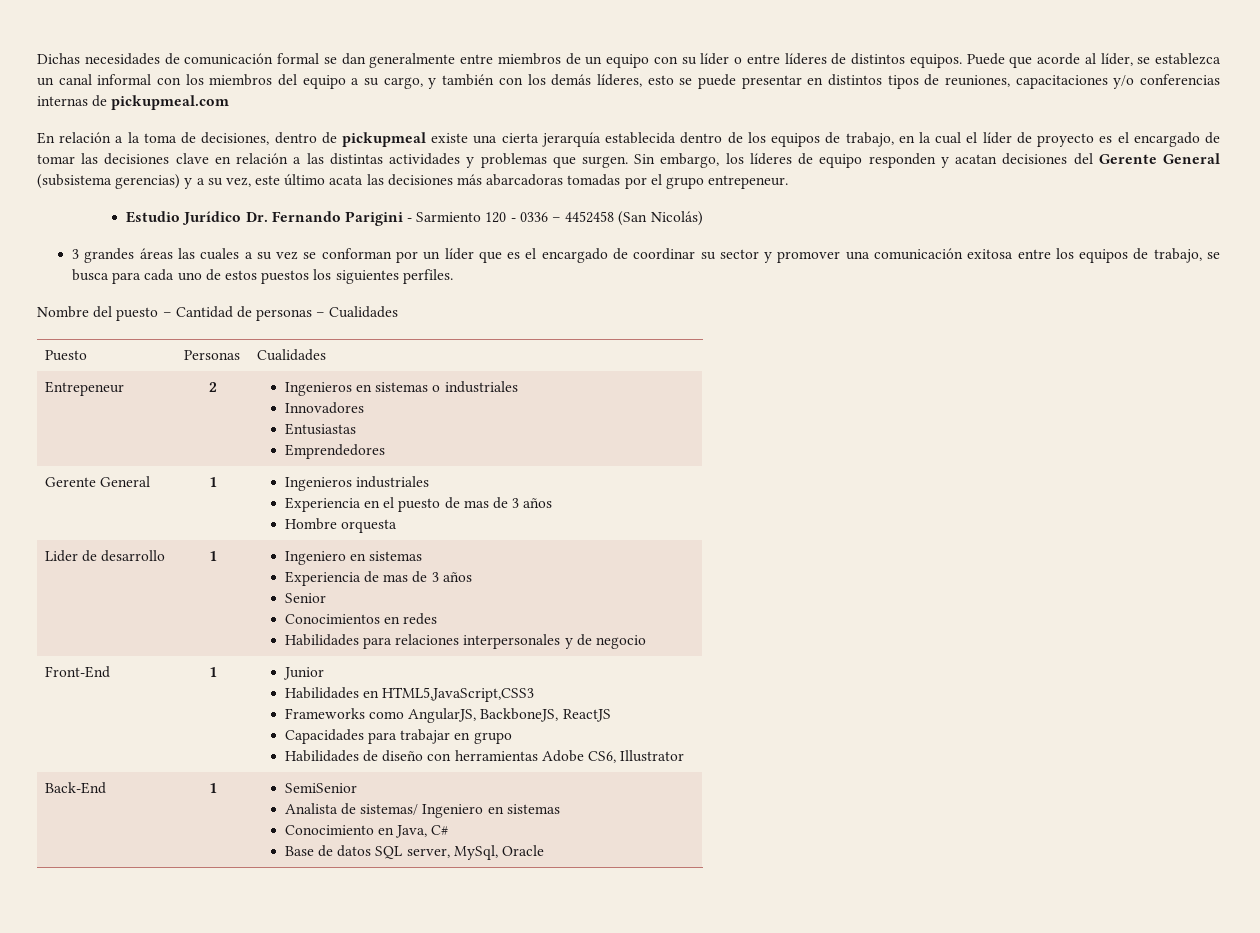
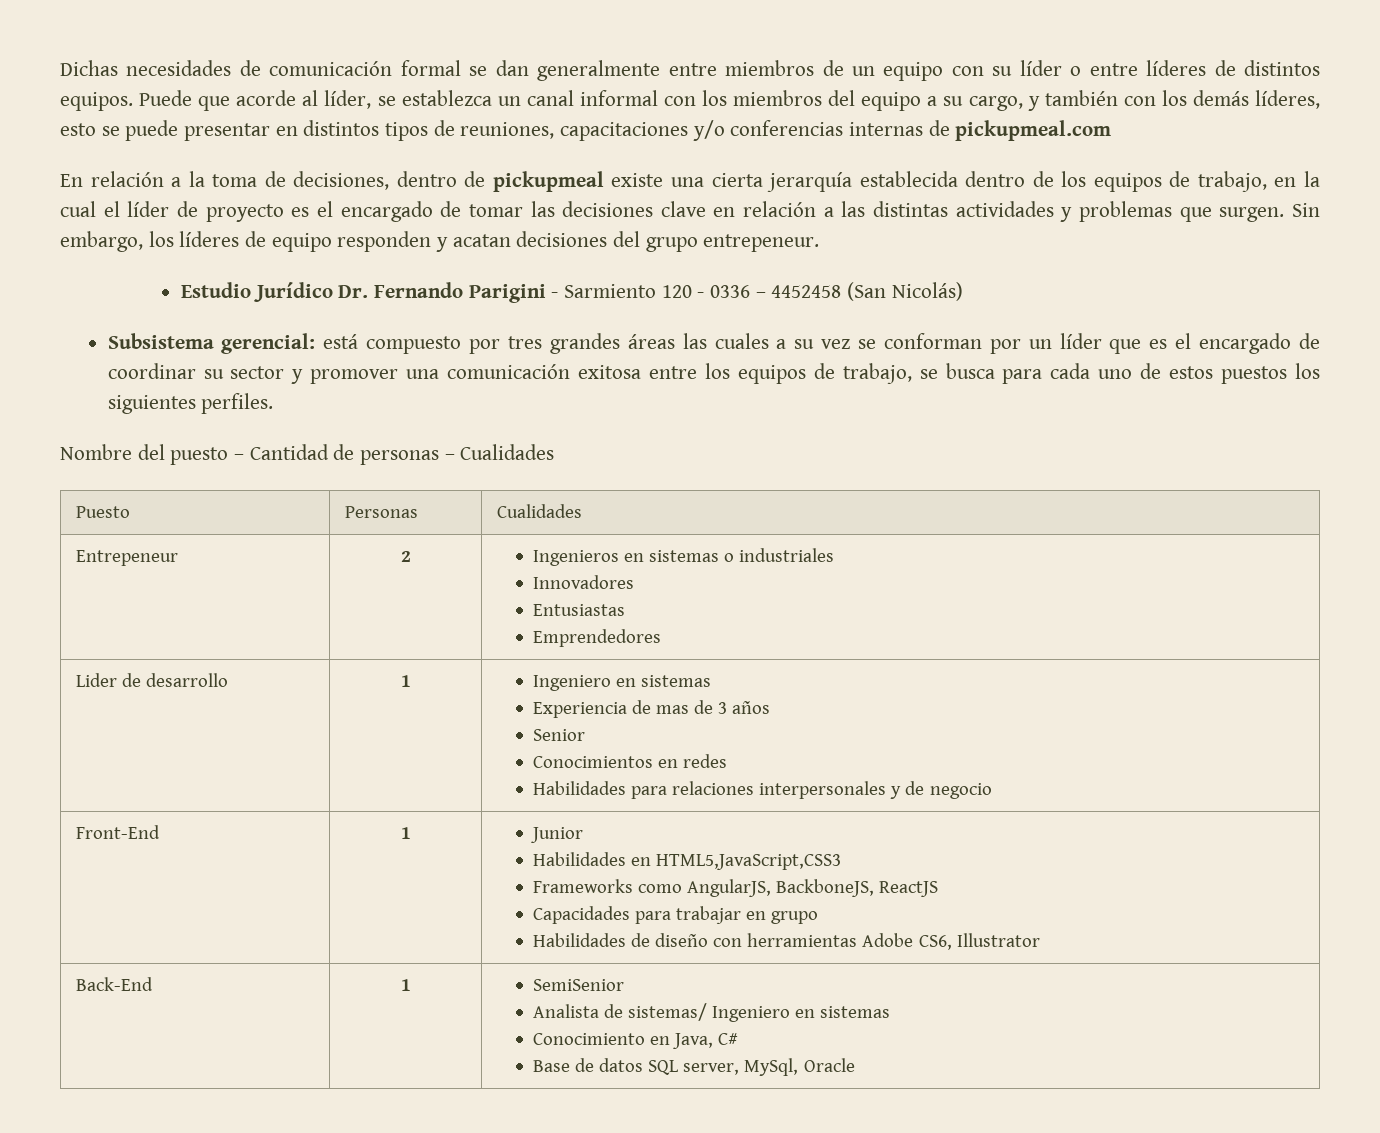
- Sin embargo, los líderes de equipo responden y acatan decisiones del Gerente General (subsistema gerencias) y a su vez, este último acata las decisiones más abarcadoras tomadas por el grupo entrepeneur.
+ Sin embargo, los líderes de equipo responden y acatan decisiones del grupo entrepeneur.
- 3 grandes áreas las cuales a su vez se conforman por un líder que es el encargado de coordinar su sector y promover una comunicación exitosa entre los equipos de trabajo, se busca para cada uno de estos puestos los siguientes perfiles.
+ Subsistema gerencial: está compuesto por tres grandes áreas las cuales a su vez se conforman por un líder que es el encargado de coordinar su sector y promover una comunicación exitosa entre los equipos de trabajo, se busca para cada uno de estos puestos los siguientes perfiles.
- Gerente General | 1 | Ingenieros industriales
- Experiencia en el puesto de mas de 3 años
- Hombre orquesta

